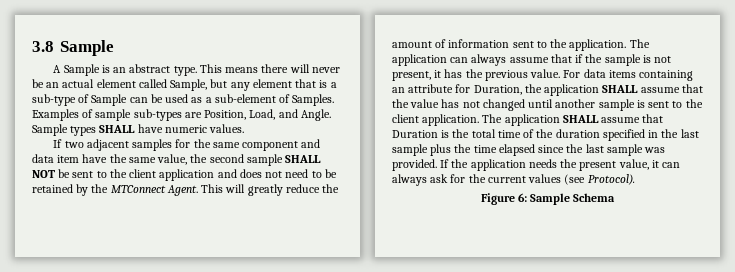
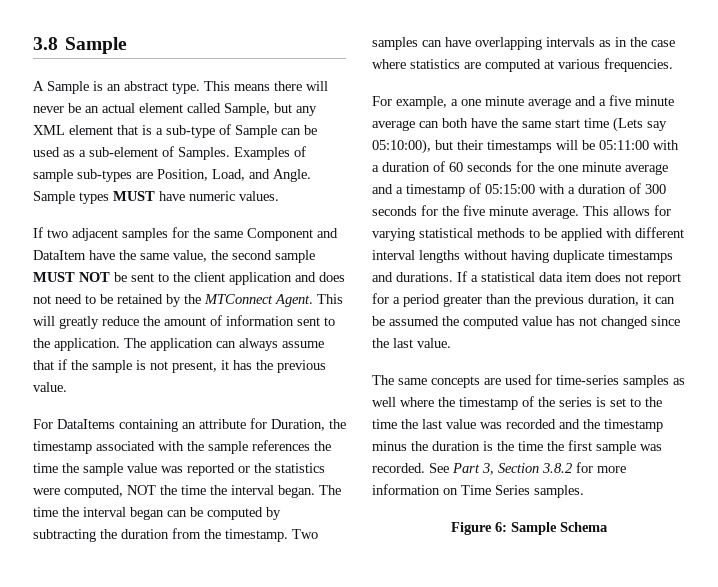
- This means there will never be an actual element called Sample, but any element that is a sub-type of Sample can be used as a sub-element of Samples.
+ This means there will never be an actual element called Sample, but any XML element that is a sub-type of Sample can be used as a sub-element of Samples.
- Sample types SHALL have numeric values.
+ Sample types MUST have numeric values.
- If two adjacent samples for the same component and data item have the same value, the second sample SHALL NOT be sent to the client application and does not need to be retained by the MTConnect Agent.
+ If two adjacent samples for the same Component and DataItem have the same value, the second sample MUST NOT be sent to the client application and does not need to be retained by the MTConnect Agent.
- The application can always assume that if the sample is not present, it has the previous value. For data items containing an attribute for Duration, the application SHALL assume that the value has not changed until another sample is sent to the client application. The application SHALL assume that Duration is the total time of the duration specified in the last sample plus the time elapsed since the last sample was provided. If the application needs the present value, it can always ask for the current values (see Protocol).
+ The application can always assume that if the sample is not present, it has the previous value.
+ For DataItems containing an attribute for Duration, the timestamp associated with the sample references the time the sample value was reported or the statistics were computed, NOT the time the interval began. The time the interval began can be computed by subtracting the duration from the timestamp. Two samples can have overlapping intervals as in the case where statistics are computed at various frequencies.
+ For example, a one minute average and a five minute average can both have the same start time (Lets say 05:10:00), but their timestamps will be 05:11:00 with a duration of 60 seconds for the one minute average and a timestamp of 05:15:00 with a duration of 300 seconds for the five minute average. This allows for varying statistical methods to be applied with different interval lengths without having duplicate timestamps and durations. If a statistical data item does not report for a period greater than the previous duration, it can be assumed the computed value has not changed since the last value.
+ The same concepts are used for time-series samples as well where the timestamp of the series is set to the time the last value was recorded and the timestamp minus the duration is the time the first sample was recorded. See Part 3, Section 3.8.2 for more information on Time Series samples.

